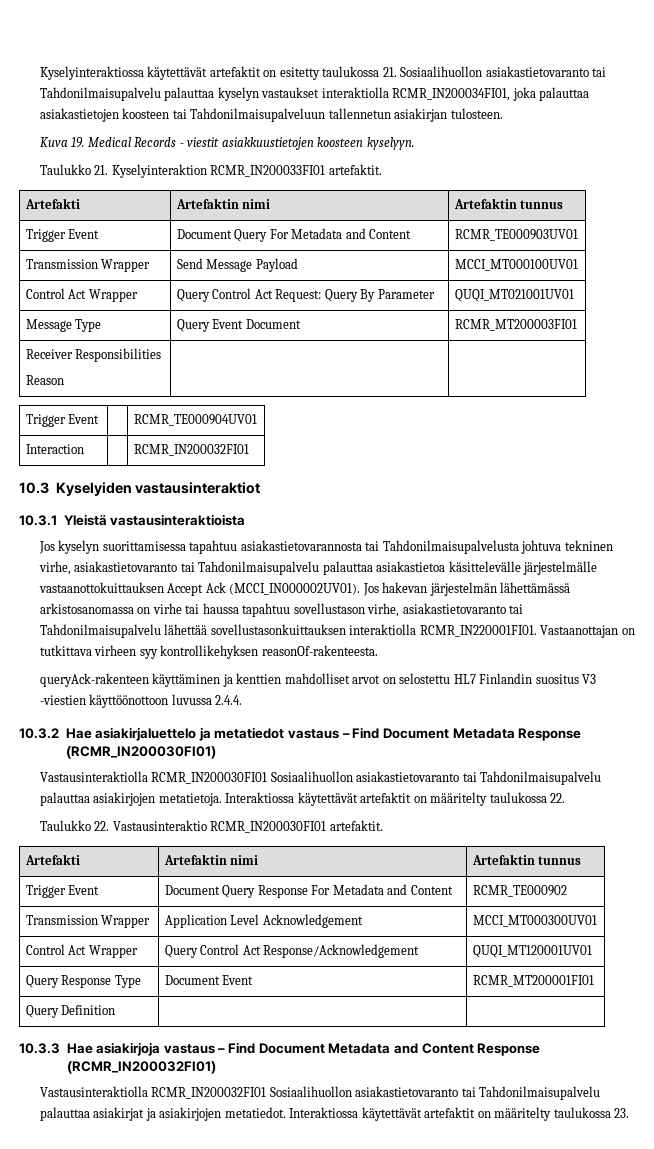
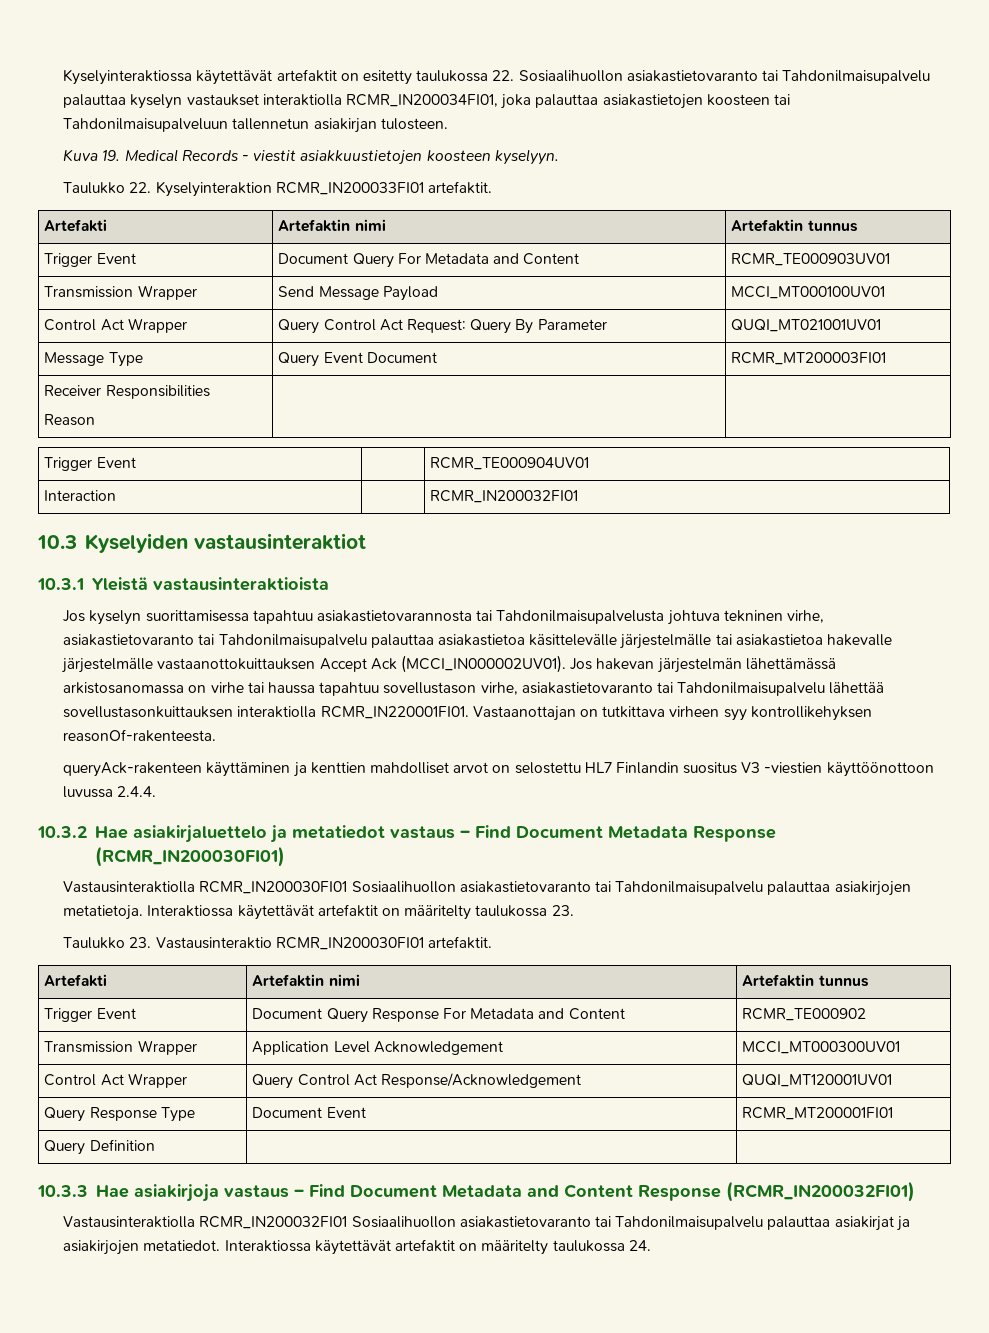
- Kyselyinteraktiossa käytettävät artefaktit on esitetty taulukossa 21. Sosiaalihuollon asiakastietovaranto tai Tahdonilmaisupalvelu palauttaa kyselyn vastaukset interaktiolla RCMR_IN200034FI01, joka palauttaa asiakastietojen koosteen tai Tahdonilmaisupalveluun tallennetun asiakirjan tulosteen.
+ Kyselyinteraktiossa käytettävät artefaktit on esitetty taulukossa 22. Sosiaalihuollon asiakastietovaranto tai Tahdonilmaisupalvelu palauttaa kyselyn vastaukset interaktiolla RCMR_IN200034FI01, joka palauttaa asiakastietojen koosteen tai Tahdonilmaisupalveluun tallennetun asiakirjan tulosteen.
- Taulukko 21. Kyselyinteraktion RCMR_IN200033FI01 artefaktit.
+ Taulukko 22. Kyselyinteraktion RCMR_IN200033FI01 artefaktit.
- Jos kyselyn suorittamisessa tapahtuu asiakastietovarannosta tai Tahdonilmaisupalvelusta johtuva tekninen virhe, asiakastietovaranto tai Tahdonilmaisupalvelu palauttaa asiakastietoa käsittelevälle järjestelmälle vastaanottokuittauksen Accept Ack (MCCI_IN000002UV01).
+ Jos kyselyn suorittamisessa tapahtuu asiakastietovarannosta tai Tahdonilmaisupalvelusta johtuva tekninen virhe, asiakastietovaranto tai Tahdonilmaisupalvelu palauttaa asiakastietoa käsittelevälle järjestelmälle tai asiakastietoa hakevalle järjestelmälle vastaanottokuittauksen Accept Ack (MCCI_IN000002UV01).
- Interaktiossa käytettävät artefaktit on määritelty taulukossa 22.
- Taulukko 22. Vastausinteraktio RCMR_IN200030FI01 artefaktit.
+ Interaktiossa käytettävät artefaktit on määritelty taulukossa 23.
+ Taulukko 23. Vastausinteraktio RCMR_IN200030FI01 artefaktit.
- Interaktiossa käytettävät artefaktit on määritelty taulukossa 23.
+ Interaktiossa käytettävät artefaktit on määritelty taulukossa 24.

